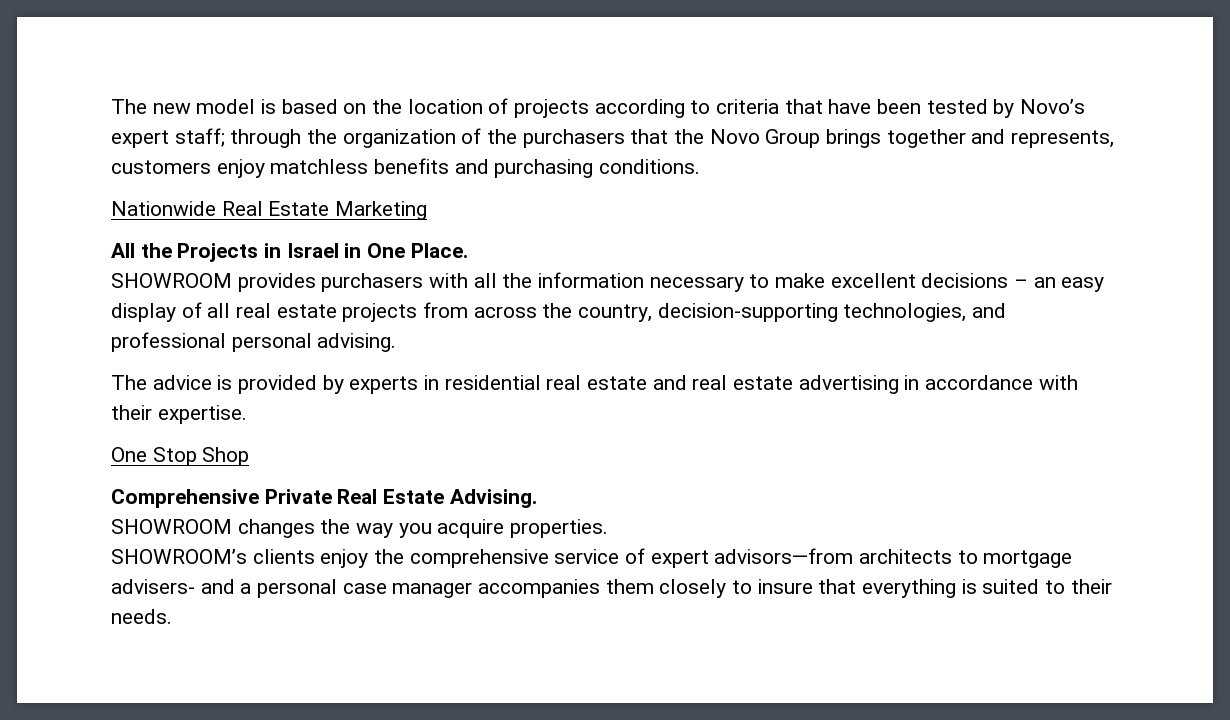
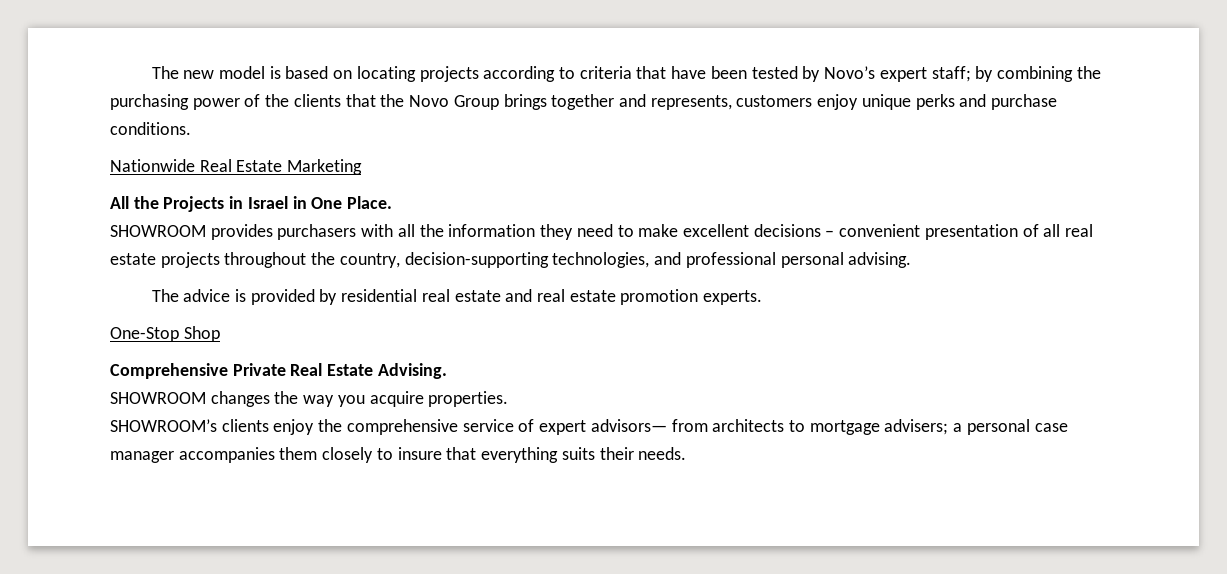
- The new model is based on the location of projects according to criteria that have been tested by Novo’s expert staff; through the organization of the purchasers that the Novo Group brings together and represents, customers enjoy matchless benefits and purchasing conditions.
+ The new model is based on locating projects according to criteria that have been tested by Novo’s expert staff; by combining the purchasing power of the clients that the Novo Group brings together and represents, customers enjoy unique perks and purchase conditions.
- SHOWROOM provides purchasers with all the information necessary to make excellent decisions – an easy display of all real estate projects from across the country, decision-supporting technologies, and professional personal advising.
+ SHOWROOM provides purchasers with all the information they need to make excellent decisions – convenient presentation of all real estate projects throughout the country, decision-supporting technologies, and professional personal advising.
- The advice is provided by experts in residential real estate and real estate advertising in accordance with their expertise.
- One Stop Shop
+ The advice is provided by residential real estate and real estate promotion experts.
+ One-Stop Shop
- SHOWROOM’s clients enjoy the comprehensive service of expert advisors—from architects to mortgage advisers- and a personal case manager accompanies them closely to insure that everything is suited to their needs.
+ SHOWROOM’s clients enjoy the comprehensive service of expert advisors— from architects to mortgage advisers; a personal case manager accompanies them closely to insure that everything suits their needs.

